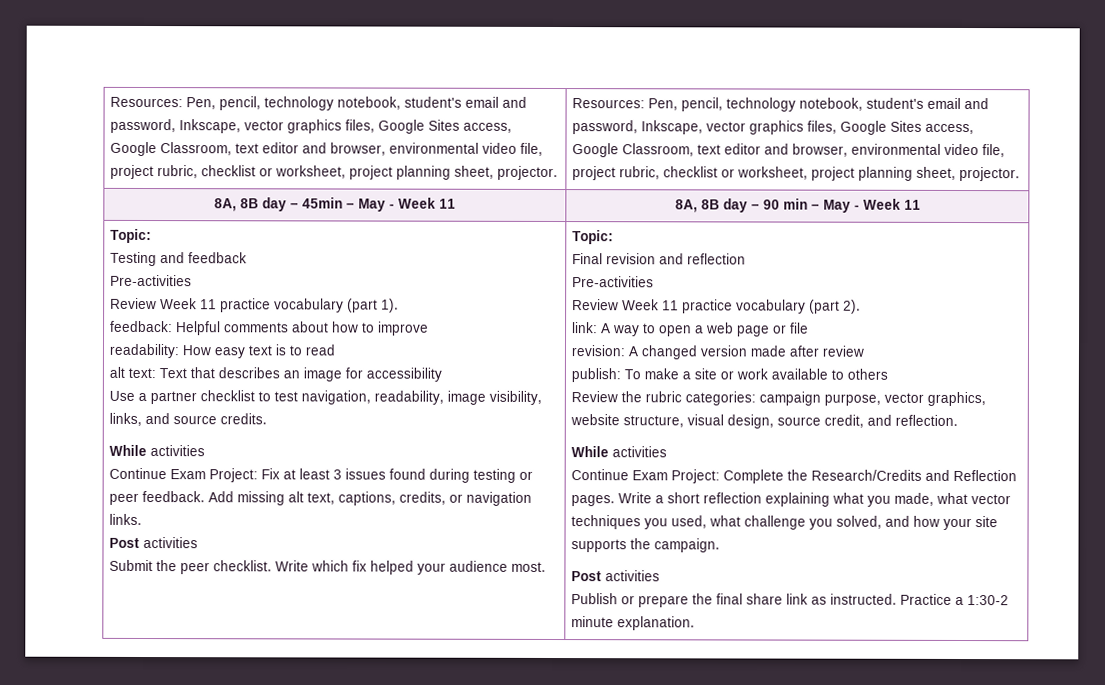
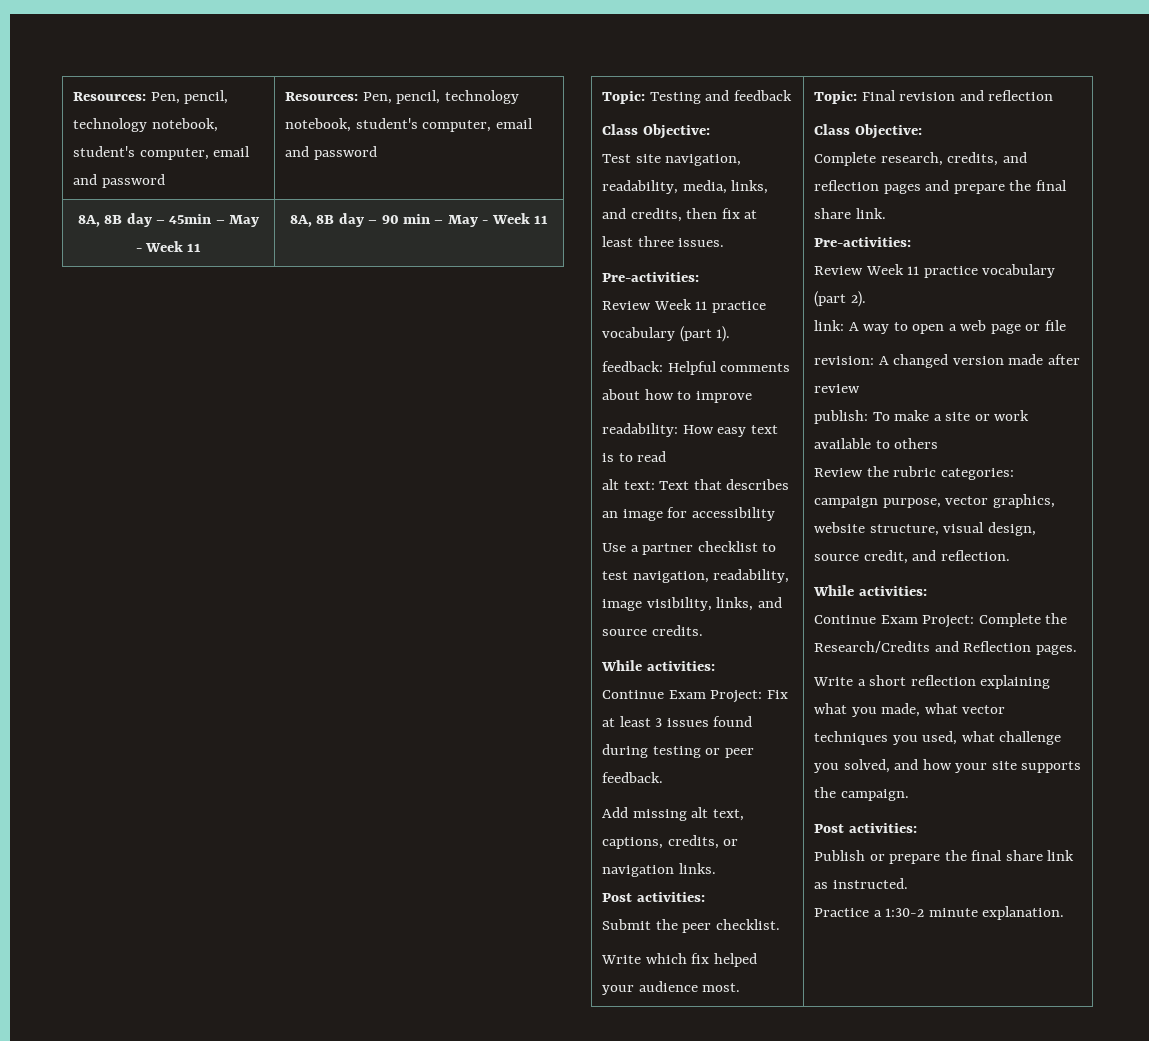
- Resources: Pen, pencil, technology notebook, student's email and password, Inkscape, vector graphics files, Google Sites access, Google Classroom, text editor and browser, environmental video file, project rubric, checklist or worksheet, project planning sheet, projector. | Resources: Pen, pencil, technology notebook, student's email and password, Inkscape, vector graphics files, Google Sites access, Google Classroom, text editor and browser, environmental video file, project rubric, checklist or worksheet, project planning sheet, projector.
+ Resources: Pen, pencil, technology notebook, student's computer, email and password | Resources: Pen, pencil, technology notebook, student's computer, email and password
  8A, 8B day – 45min – May - Week 11 | 8A, 8B day – 90 min – May - Week 11
- Topic:
- Testing and feedback
- Pre-activities
+ Topic: Testing and feedback
+ Class Objective:
+ Test site navigation, readability, media, links, and credits, then fix at least three issues.
+ Pre-activities:
  Use a partner checklist to test navigation, readability, image visibility, links, and source credits.
- While activities
+ While activities:
- Continue Exam Project: Fix at least 3 issues found during testing or peer feedback. Add missing alt text, captions, credits, or navigation links.
- Post activities
+ Continue Exam Project: Fix at least 3 issues found during testing or peer feedback.
+ Add missing alt text, captions, credits, or navigation links.
+ Post activities:
- Submit the peer checklist. Write which fix helped your audience most. | Topic:
- Final revision and reflection
- Pre-activities
+ Submit the peer checklist.
+ Write which fix helped your audience most. | Topic: Final revision and reflection
+ Class Objective:
+ Complete research, credits, and reflection pages and prepare the final share link.
+ Pre-activities:
  Review the rubric categories: campaign purpose, vector graphics, website structure, visual design, source credit, and reflection.
- While activities
+ While activities:
- Continue Exam Project: Complete the Research/Credits and Reflection pages. Write a short reflection explaining what you made, what vector techniques you used, what challenge you solved, and how your site supports the campaign.
- Post activities
+ Continue Exam Project: Complete the Research/Credits and Reflection pages.
+ Write a short reflection explaining what you made, what vector techniques you used, what challenge you solved, and how your site supports the campaign.
+ Post activities:
- Publish or prepare the final share link as instructed. Practice a 1:30-2 minute explanation.
+ Publish or prepare the final share link as instructed.
+ Practice a 1:30-2 minute explanation.

